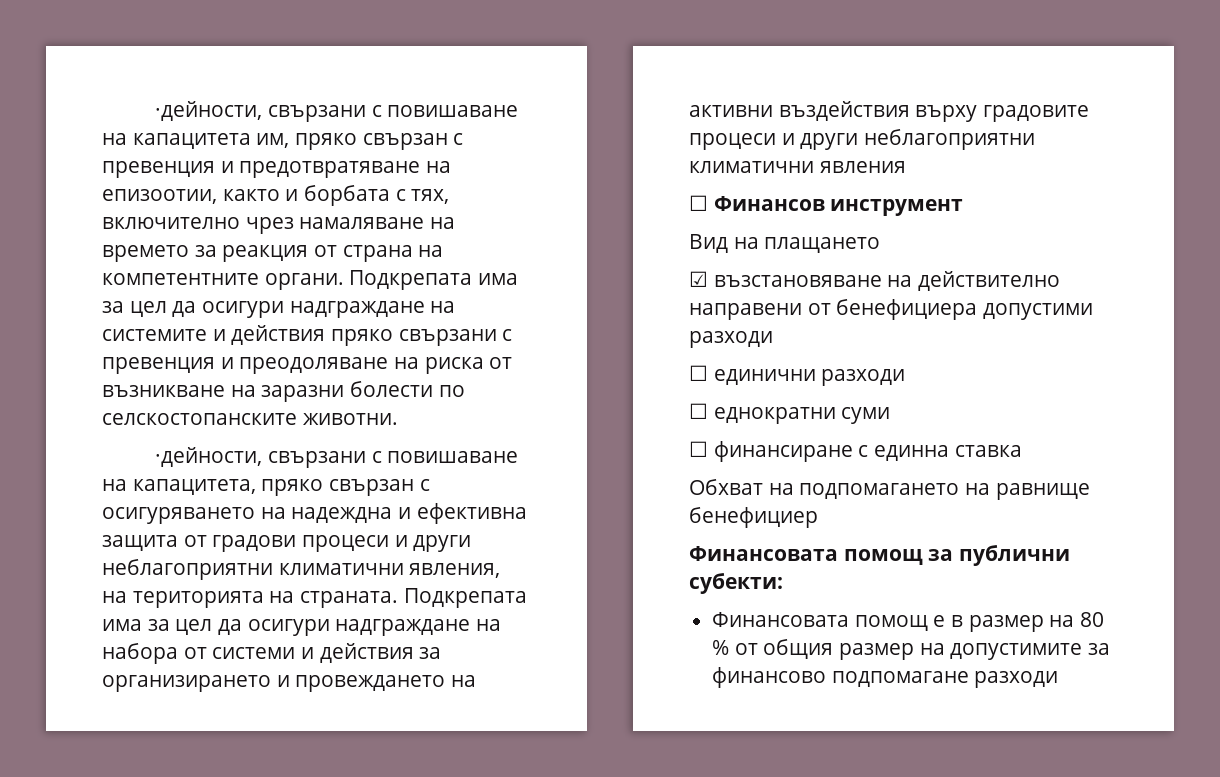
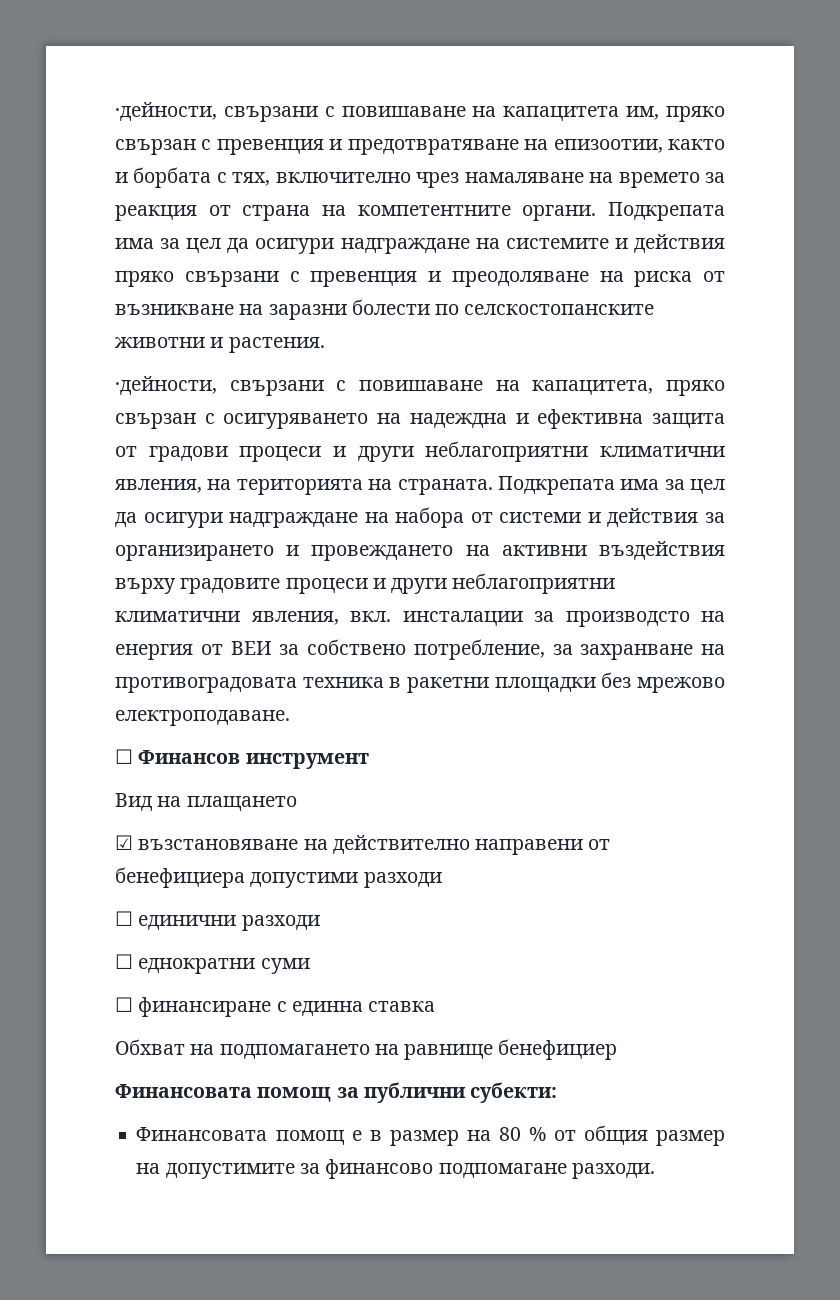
- Подкрепата има за цел да осигури надграждане на системите и действия пряко свързани с превенция и преодоляване на риска от възникване на заразни болести по селскостопанските животни.
+ Подкрепата има за цел да осигури надграждане на системите и действия пряко свързани с превенция и преодоляване на риска от възникване на заразни болести по селскостопанските животни и растения.
- Подкрепата има за цел да осигури надграждане на набора от системи и действия за организирането и провеждането на активни въздействия върху градовите процеси и други неблагоприятни климатични явления
+ Подкрепата има за цел да осигури надграждане на набора от системи и действия за организирането и провеждането на активни въздействия върху градовите процеси и други неблагоприятни климатични явления, вкл. инсталации за производсто на енергия от ВЕИ за собствено потребление, за захранване на противоградовата техника в ракетни площадки без мрежово електроподаване.
- Финансовата помощ е в размер на 80 % от общия размер на допустимите за финансово подпомагане разходи
+ Финансовата помощ е в размер на 80 % от общия размер на допустимите за финансово подпомагане разходи.

